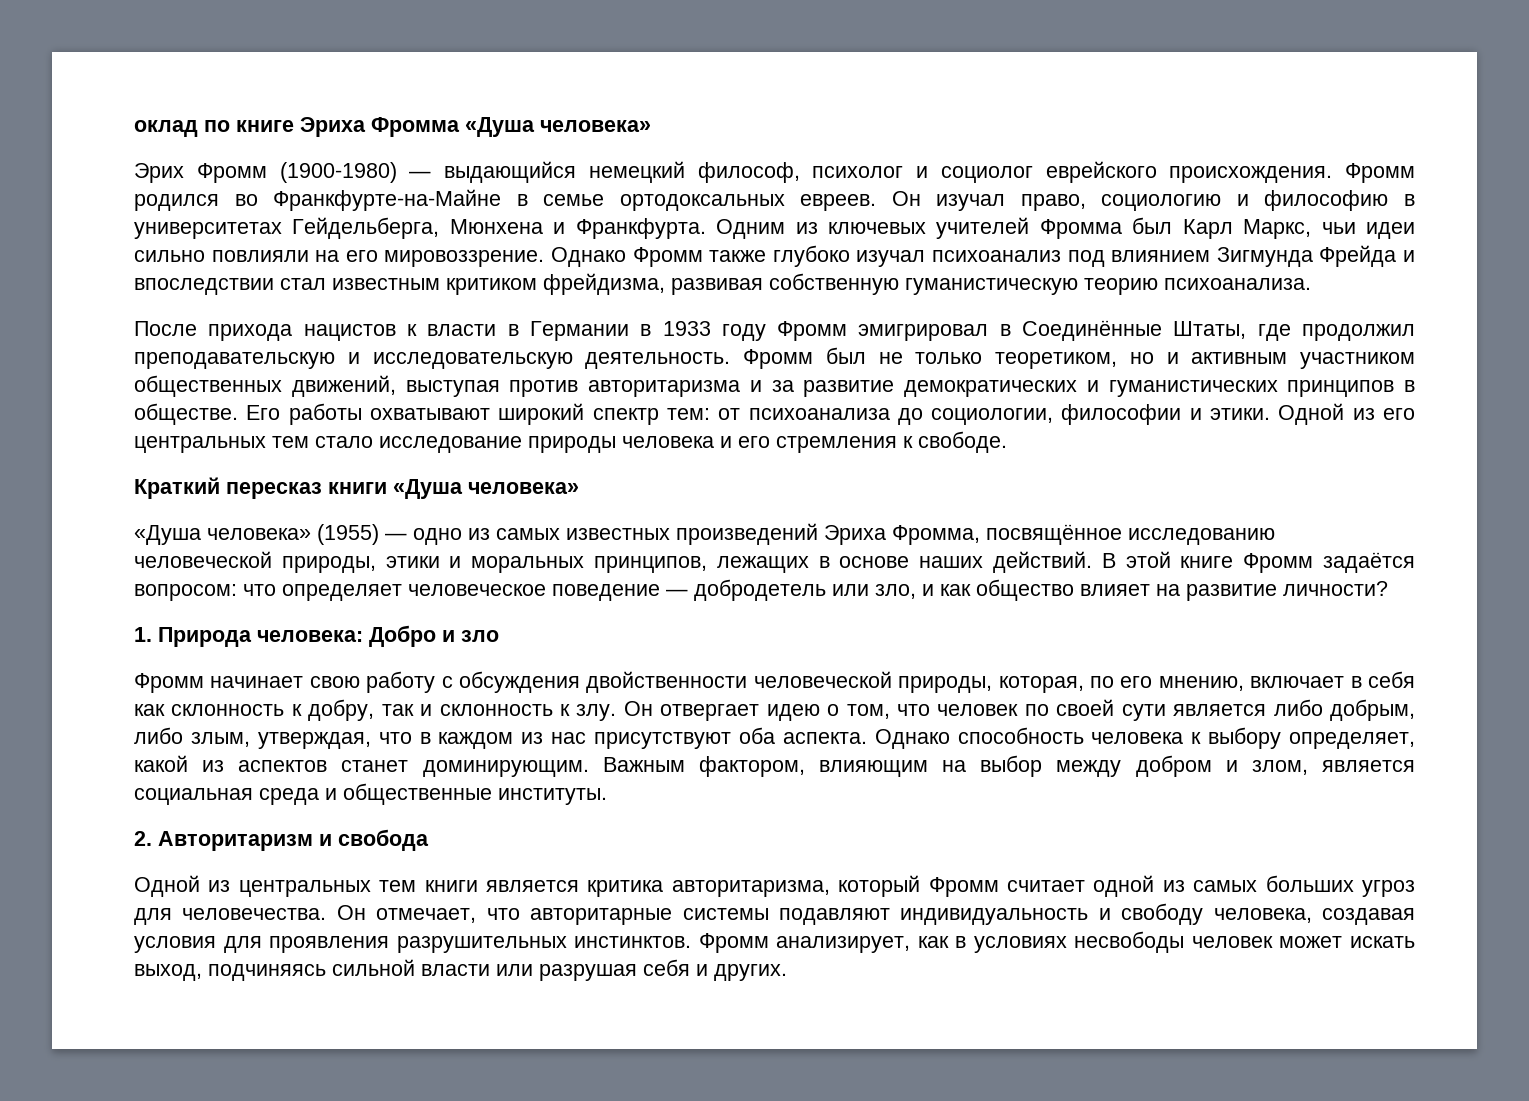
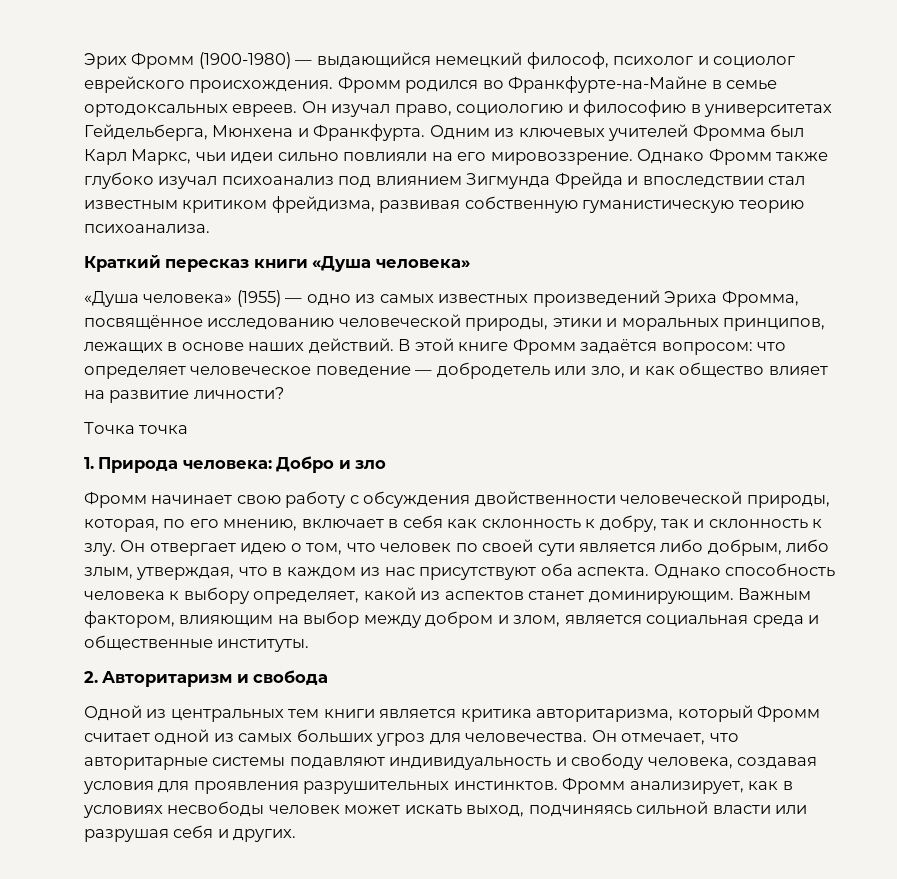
- оклад по книге Эриха Фромма «Душа человека»
- После прихода нацистов к власти в Германии в 1933 году Фромм эмигрировал в Соединённые Штаты, где продолжил преподавательскую и исследовательскую деятельность. Фромм был не только теоретиком, но и активным участником общественных движений, выступая против авторитаризма и за развитие демократических и гуманистических принципов в обществе. Его работы охватывают широкий спектр тем: от психоанализа до социологии, философии и этики. Одной из его центральных тем стало исследование природы человека и его стремления к свободе.
+ Точка точка

